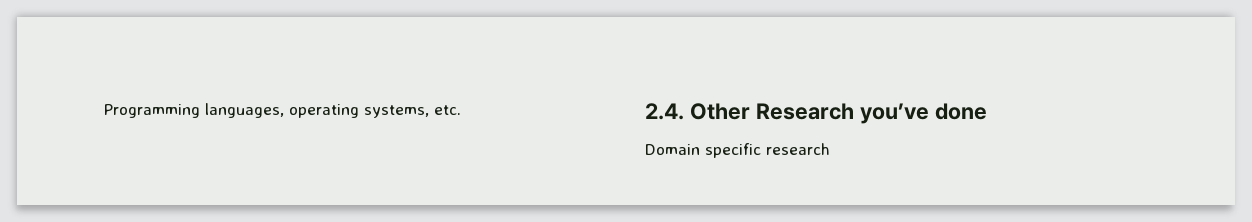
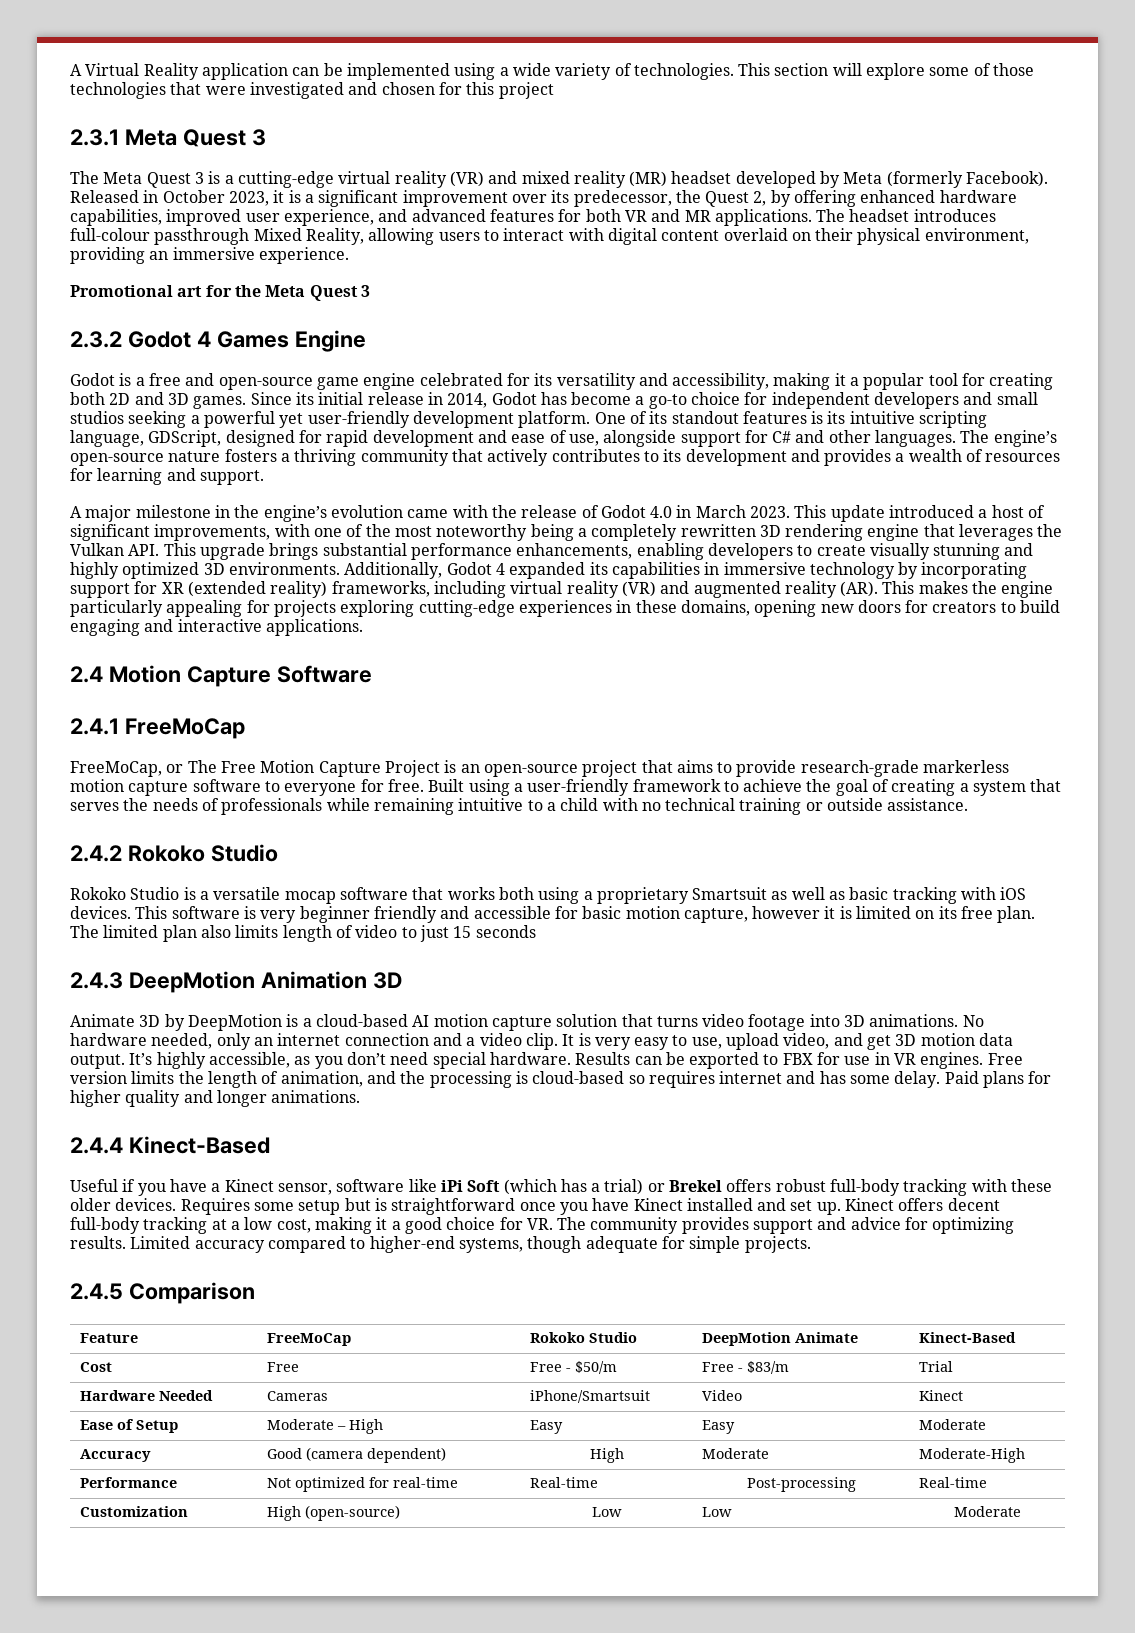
- Programming languages, operating systems, etc.
- 2.4. Other Research you’ve done
- Domain specific research
+ A Virtual Reality application can be implemented using a wide variety of technologies. This section will explore some of those technologies that were investigated and chosen for this project
+ 2.3.1 Meta Quest 3
+ The Meta Quest 3 is a cutting-edge virtual reality (VR) and mixed reality (MR) headset developed by Meta (formerly Facebook). Released in October 2023, it is a significant improvement over its predecessor, the Quest 2, by offering enhanced hardware capabilities, improved user experience, and advanced features for both VR and MR applications. The headset introduces full-colour passthrough Mixed Reality, allowing users to interact with digital content overlaid on their physical environment, providing an immersive experience.
+ Promotional art for the Meta Quest 3
+ 2.3.2 Godot 4 Games Engine
+ Godot is a free and open-source game engine celebrated for its versatility and accessibility, making it a popular tool for creating both 2D and 3D games. Since its initial release in 2014, Godot has become a go-to choice for independent developers and small studios seeking a powerful yet user-friendly development platform. One of its standout features is its intuitive scripting language, GDScript, designed for rapid development and ease of use, alongside support for C# and other languages. The engine’s open-source nature fosters a thriving community that actively contributes to its development and provides a wealth of resources for learning and support.
+ A major milestone in the engine’s evolution came with the release of Godot 4.0 in March 2023. This update introduced a host of significant improvements, with one of the most noteworthy being a completely rewritten 3D rendering engine that leverages the Vulkan API. This upgrade brings substantial performance enhancements, enabling developers to create visually stunning and highly optimized 3D environments. Additionally, Godot 4 expanded its capabilities in immersive technology by incorporating support for XR (extended reality) frameworks, including virtual reality (VR) and augmented reality (AR). This makes the engine particularly appealing for projects exploring cutting-edge experiences in these domains, opening new doors for creators to build engaging and interactive applications.
+ 2.4 Motion Capture Software
+ 2.4.1 FreeMoCap
+ FreeMoCap, or The Free Motion Capture Project is an open-source project that aims to provide research-grade markerless motion capture software to everyone for free. Built using a user-friendly framework to achieve the goal of creating a system that serves the needs of professionals while remaining intuitive to a child with no technical training or outside assistance.
+ 2.4.2 Rokoko Studio
+ Rokoko Studio is a versatile mocap software that works both using a proprietary Smartsuit as well as basic tracking with iOS devices. This software is very beginner friendly and accessible for basic motion capture, however it is limited on its free plan. The limited plan also limits length of video to just 15 seconds
+ 2.4.3 DeepMotion Animation 3D
+ Animate 3D by DeepMotion is a cloud-based AI motion capture solution that turns video footage into 3D animations. No hardware needed, only an internet connection and a video clip. It is very easy to use, upload video, and get 3D motion data output. It’s highly accessible, as you don’t need special hardware. Results can be exported to FBX for use in VR engines. Free version limits the length of animation, and the processing is cloud-based so requires internet and has some delay. Paid plans for higher quality and longer animations.
+ 2.4.4 Kinect-Based
+ Useful if you have a Kinect sensor, software like iPi Soft (which has a trial) or Brekel offers robust full-body tracking with these older devices. Requires some setup but is straightforward once you have Kinect installed and set up. Kinect offers decent full-body tracking at a low cost, making it a good choice for VR. The community provides support and advice for optimizing results. Limited accuracy compared to higher-end systems, though adequate for simple projects.
+ 2.4.5 Comparison
+ Feature | FreeMoCap | Rokoko Studio | DeepMotion Animate | Kinect-Based
+ Cost | Free | Free - $50/m | Free - $83/m | Trial
+ Hardware Needed | Cameras | iPhone/Smartsuit | Video | Kinect
+ Ease of Setup | Moderate – High | Easy | Easy | Moderate
+ Accuracy | Good (camera dependent) | High | Moderate | Moderate-High
+ Performance | Not optimized for real-time | Real-time | Post-processing | Real-time
+ Customization | High (open-source) | Low | Low | Moderate

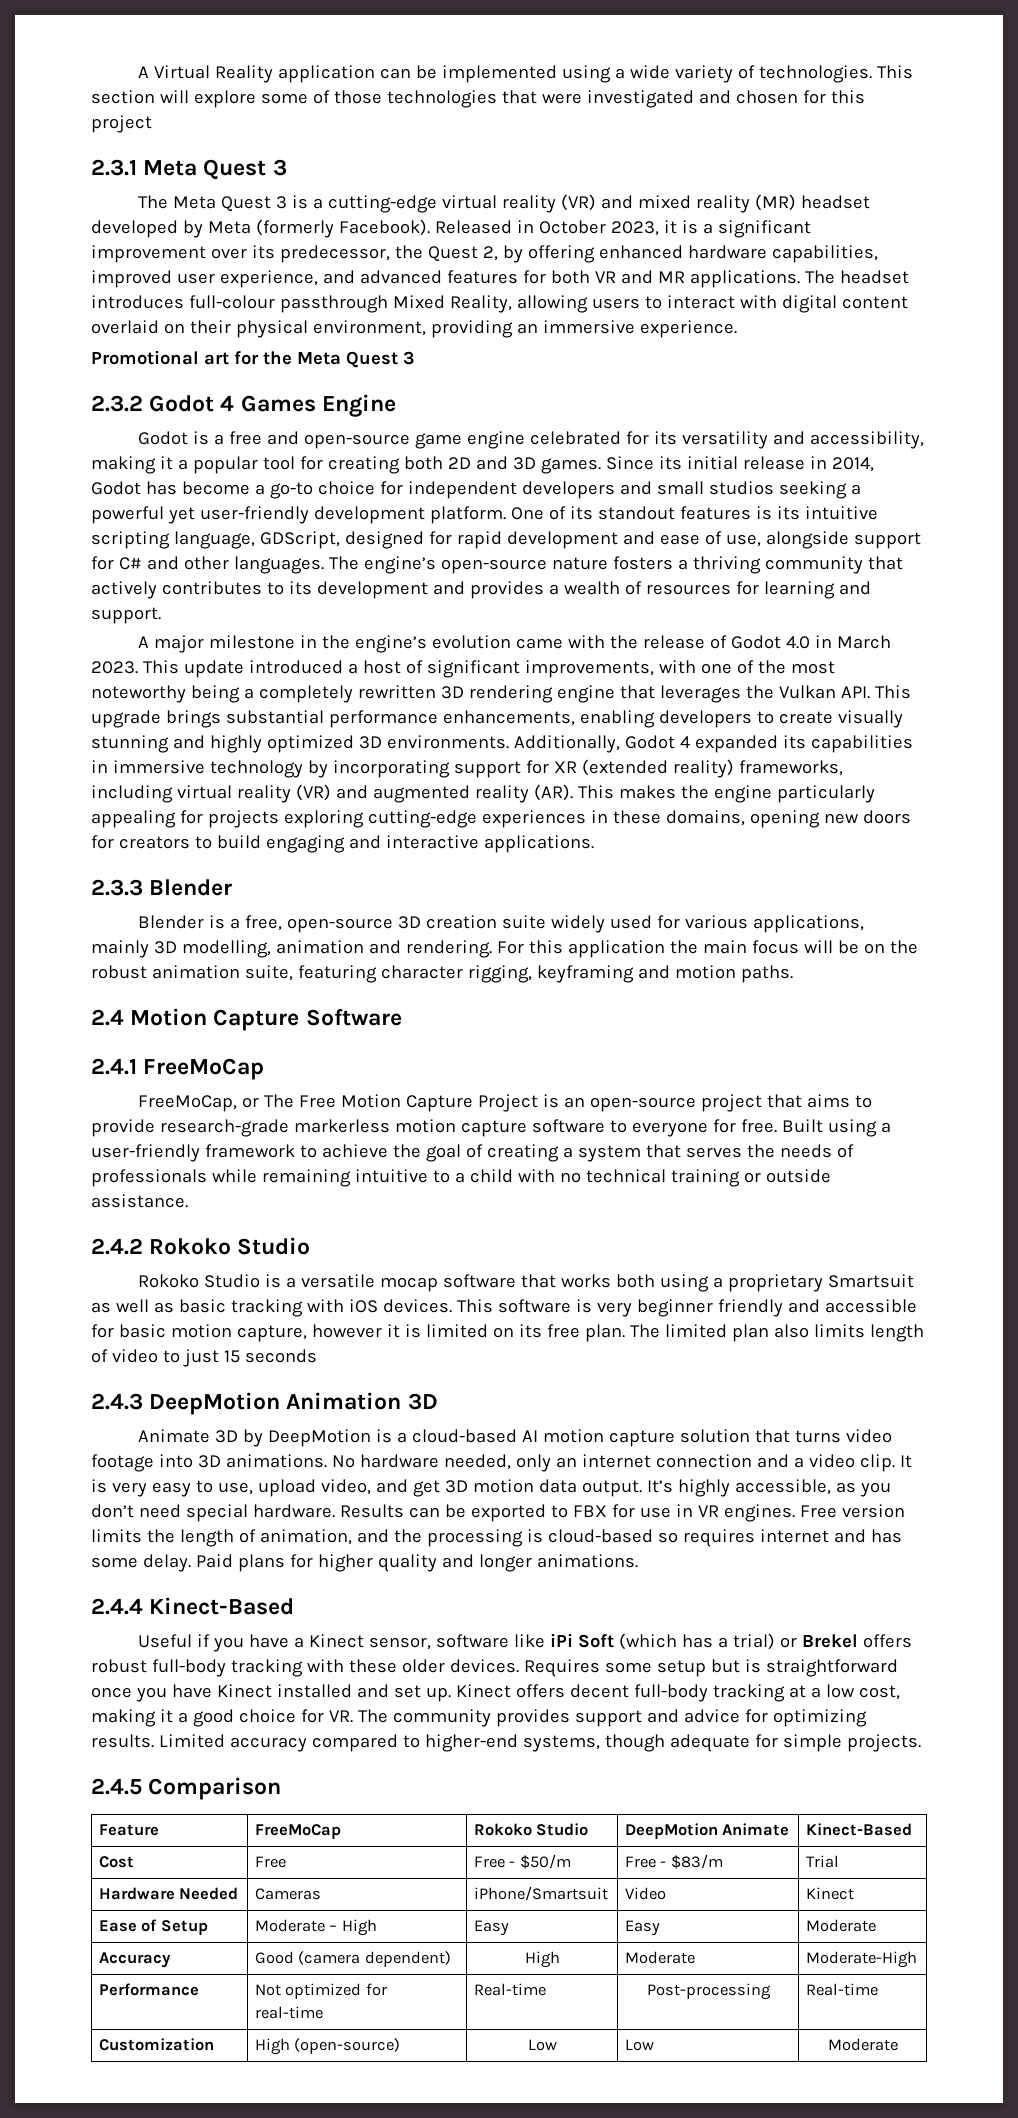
+ 2.3.3 Blender
+ Blender is a free, open-source 3D creation suite widely used for various applications, mainly 3D modelling, animation and rendering. For this application the main focus will be on the robust animation suite, featuring character rigging, keyframing and motion paths.

